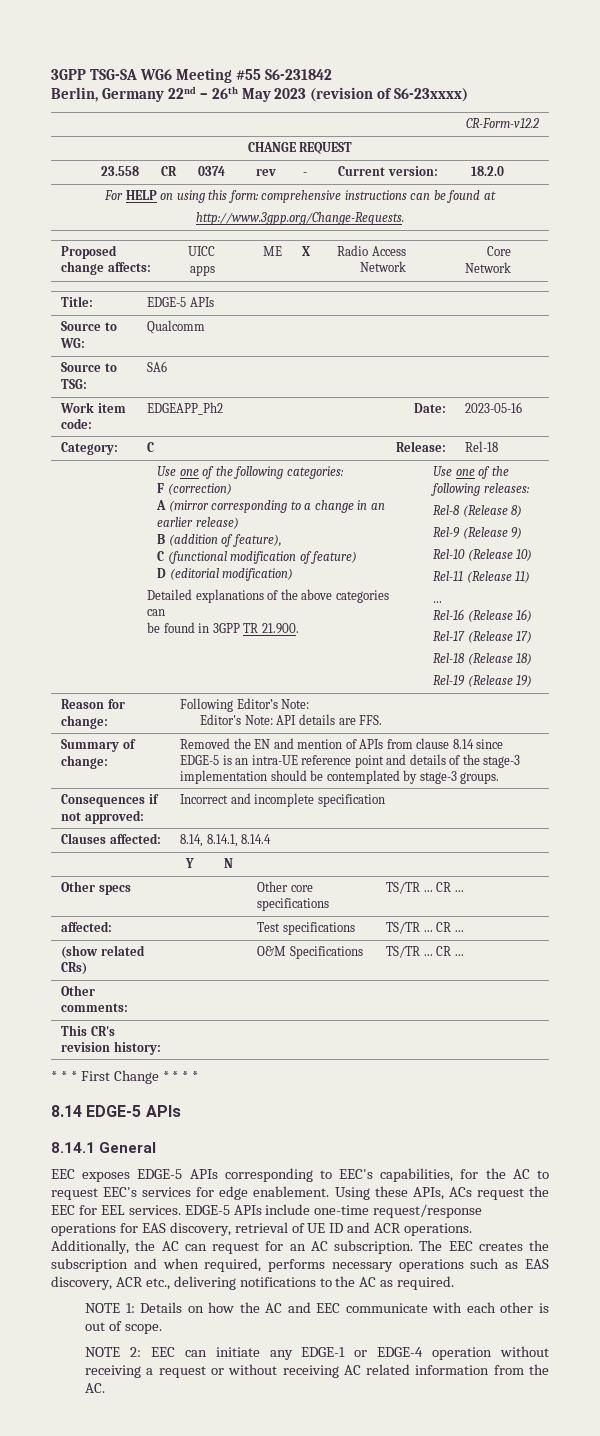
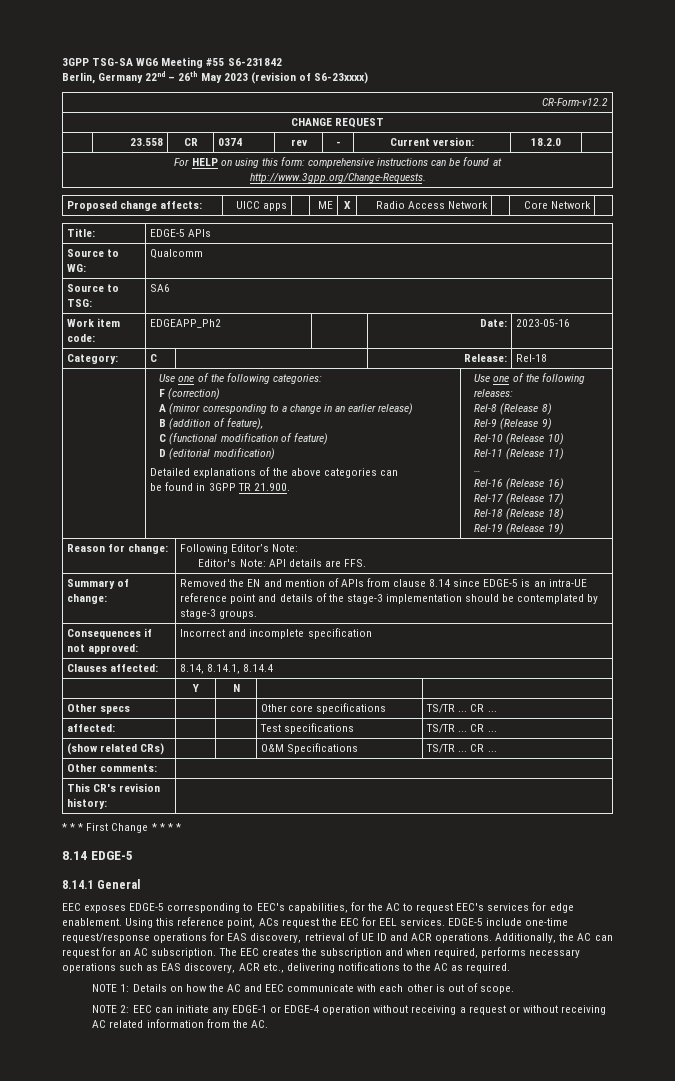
- 8.14 EDGE-5 APIs
+ 8.14 EDGE-5
- EEC exposes EDGE-5 APIs corresponding to EEC's capabilities, for the AC to request EEC's services for edge enablement.
+ EEC exposes EDGE-5 corresponding to EEC's capabilities, for the AC to request EEC's services for edge enablement.
- Using these APIs, ACs request the EEC for EEL services.
+ Using this reference point, ACs request the EEC for EEL services.
- EDGE-5 APIs include one-time request/response operations for EAS discovery, retrieval of UE ID and ACR operations.
+ EDGE-5 include one-time request/response operations for EAS discovery, retrieval of UE ID and ACR operations.

